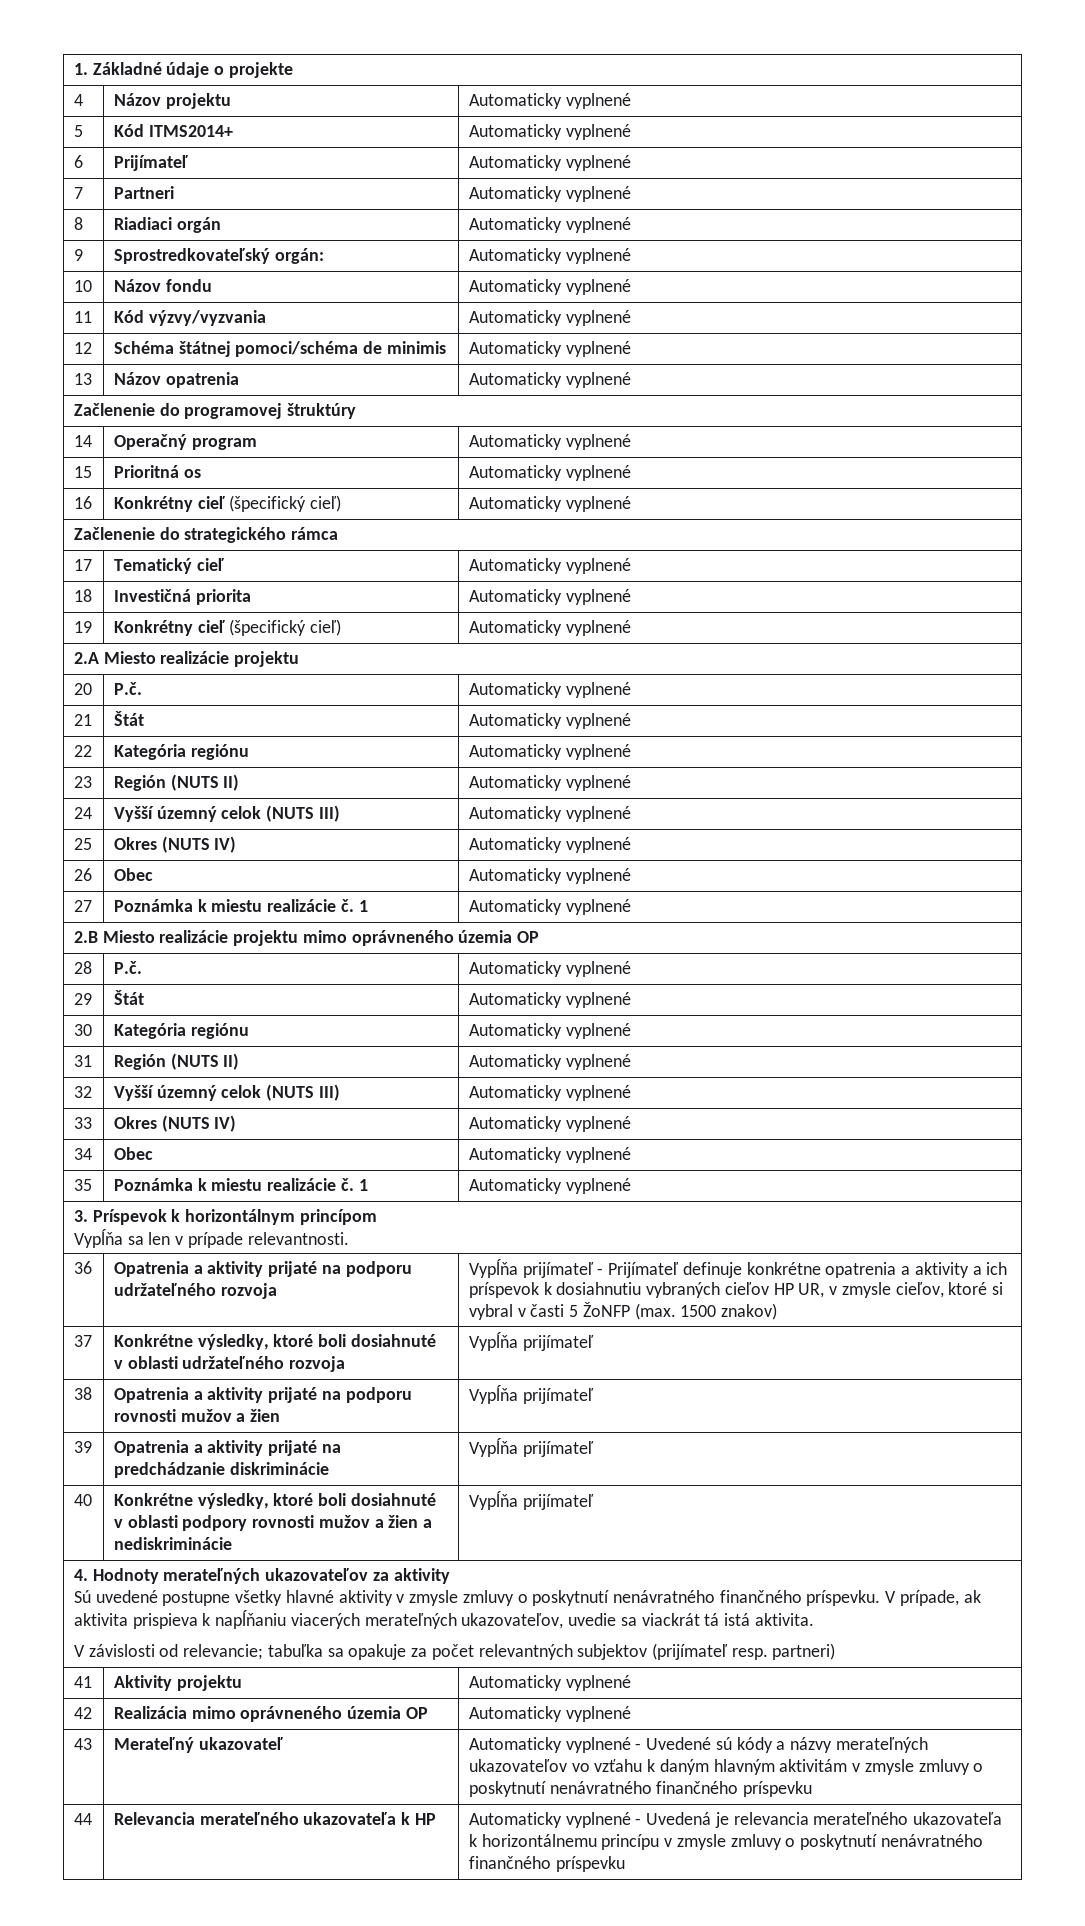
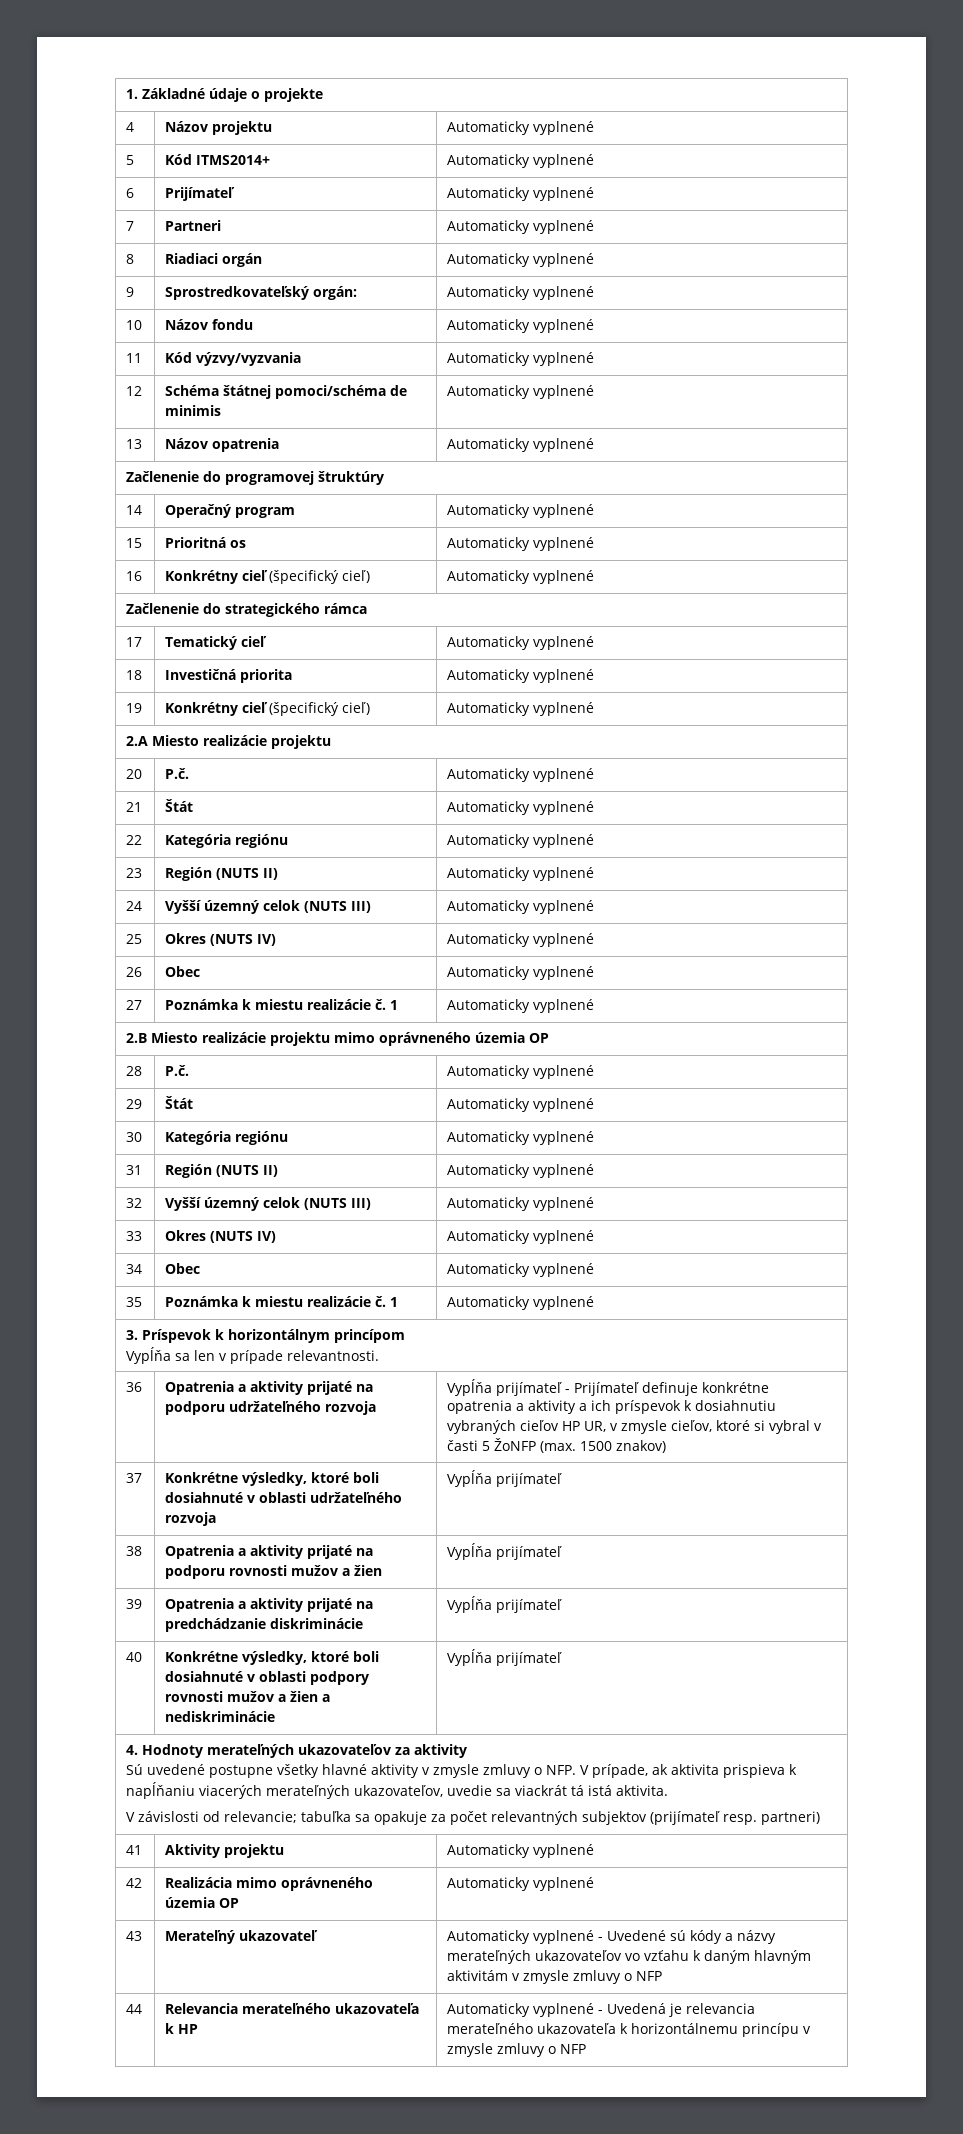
- Sú uvedené postupne všetky hlavné aktivity v zmysle zmluvy o poskytnutí nenávratného finančného príspevku. V prípade, ak aktivita prispieva k napĺňaniu viacerých merateľných ukazovateľov, uvedie sa viackrát tá istá aktivita.
+ Sú uvedené postupne všetky hlavné aktivity v zmysle zmluvy o NFP. V prípade, ak aktivita prispieva k napĺňaniu viacerých merateľných ukazovateľov, uvedie sa viackrát tá istá aktivita.
- 43 | Merateľný ukazovateľ | Automaticky vyplnené - Uvedené sú kódy a názvy merateľných ukazovateľov vo vzťahu k daným hlavným aktivitám v zmysle zmluvy o poskytnutí nenávratného finančného príspevku
+ 43 | Merateľný ukazovateľ | Automaticky vyplnené - Uvedené sú kódy a názvy merateľných ukazovateľov vo vzťahu k daným hlavným aktivitám v zmysle zmluvy o NFP
- 44 | Relevancia merateľného ukazovateľa k HP | Automaticky vyplnené - Uvedená je relevancia merateľného ukazovateľa k horizontálnemu princípu v zmysle zmluvy o poskytnutí nenávratného finančného príspevku
+ 44 | Relevancia merateľného ukazovateľa k HP | Automaticky vyplnené - Uvedená je relevancia merateľného ukazovateľa k horizontálnemu princípu v zmysle zmluvy o NFP

